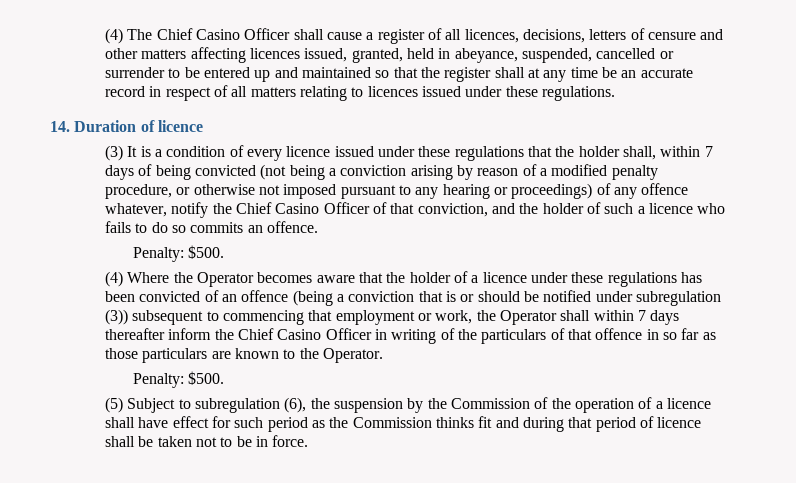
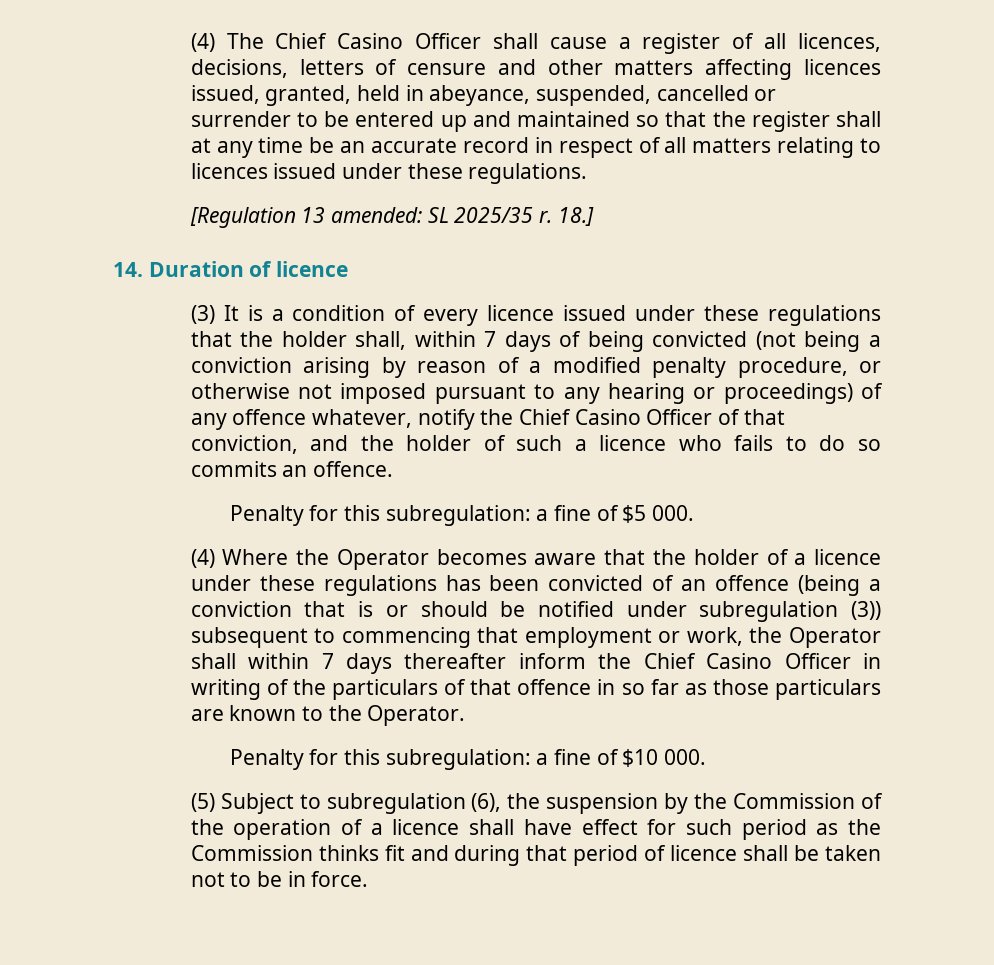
+ [Regulation 13 amended: SL 2025/35 r. 18.]
  (3) It is a condition of every licence issued under these regulations that the holder shall, within 7 days of being convicted (not being a conviction arising by reason of a modified penalty procedure, or otherwise not imposed pursuant to any hearing or proceedings) of any offence whatever, notify the Chief Casino Officer of that conviction, and the holder of such a licence who fails to do so commits an offence.
- Penalty: $500.
+ Penalty for this subregulation: a fine of $5 000.
  (4) Where the Operator becomes aware that the holder of a licence under these regulations has been convicted of an offence (being a conviction that is or should be notified under subregulation (3)) subsequent to commencing that employment or work, the Operator shall within 7 days thereafter inform the Chief Casino Officer in writing of the particulars of that offence in so far as those particulars are known to the Operator.
- Penalty: $500.
+ Penalty for this subregulation: a fine of $10 000.

